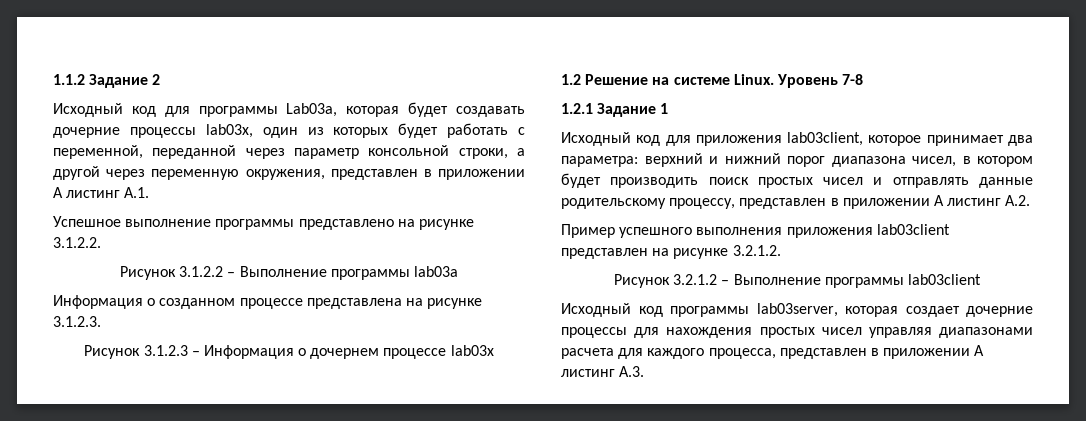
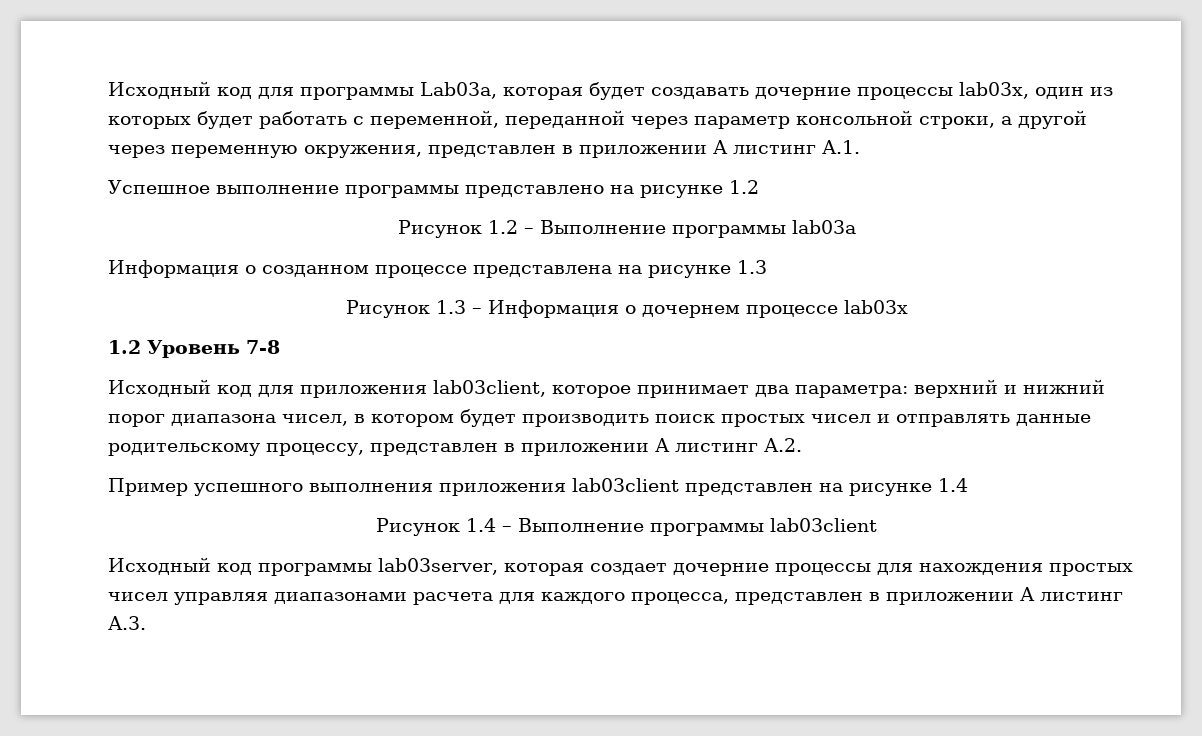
- 1.1.2 Задание 2
- Успешное выполнение программы представлено на рисунке 3.1.2.2.
- Рисунок 3.1.2.2 – Выполнение программы lab03a
+ Успешное выполнение программы представлено на рисунке 1.2
+ Рисунок 1.2 – Выполнение программы lab03a
- Информация о созданном процессе представлена на рисунке 3.1.2.3.
- Рисунок 3.1.2.3 – Информация о дочернем процессе lab03x
+ Информация о созданном процессе представлена на рисунке 1.3
+ Рисунок 1.3 – Информация о дочернем процессе lab03x
- 1.2 Решение на системе Linux. Уровень 7-8
+ 1.2 Уровень 7-8
- 1.2.1 Задание 1
- Пример успешного выполнения приложения lab03client представлен на рисунке 3.2.1.2.
- Рисунок 3.2.1.2 – Выполнение программы lab03client
+ Пример успешного выполнения приложения lab03client представлен на рисунке 1.4
+ Рисунок 1.4 – Выполнение программы lab03client

